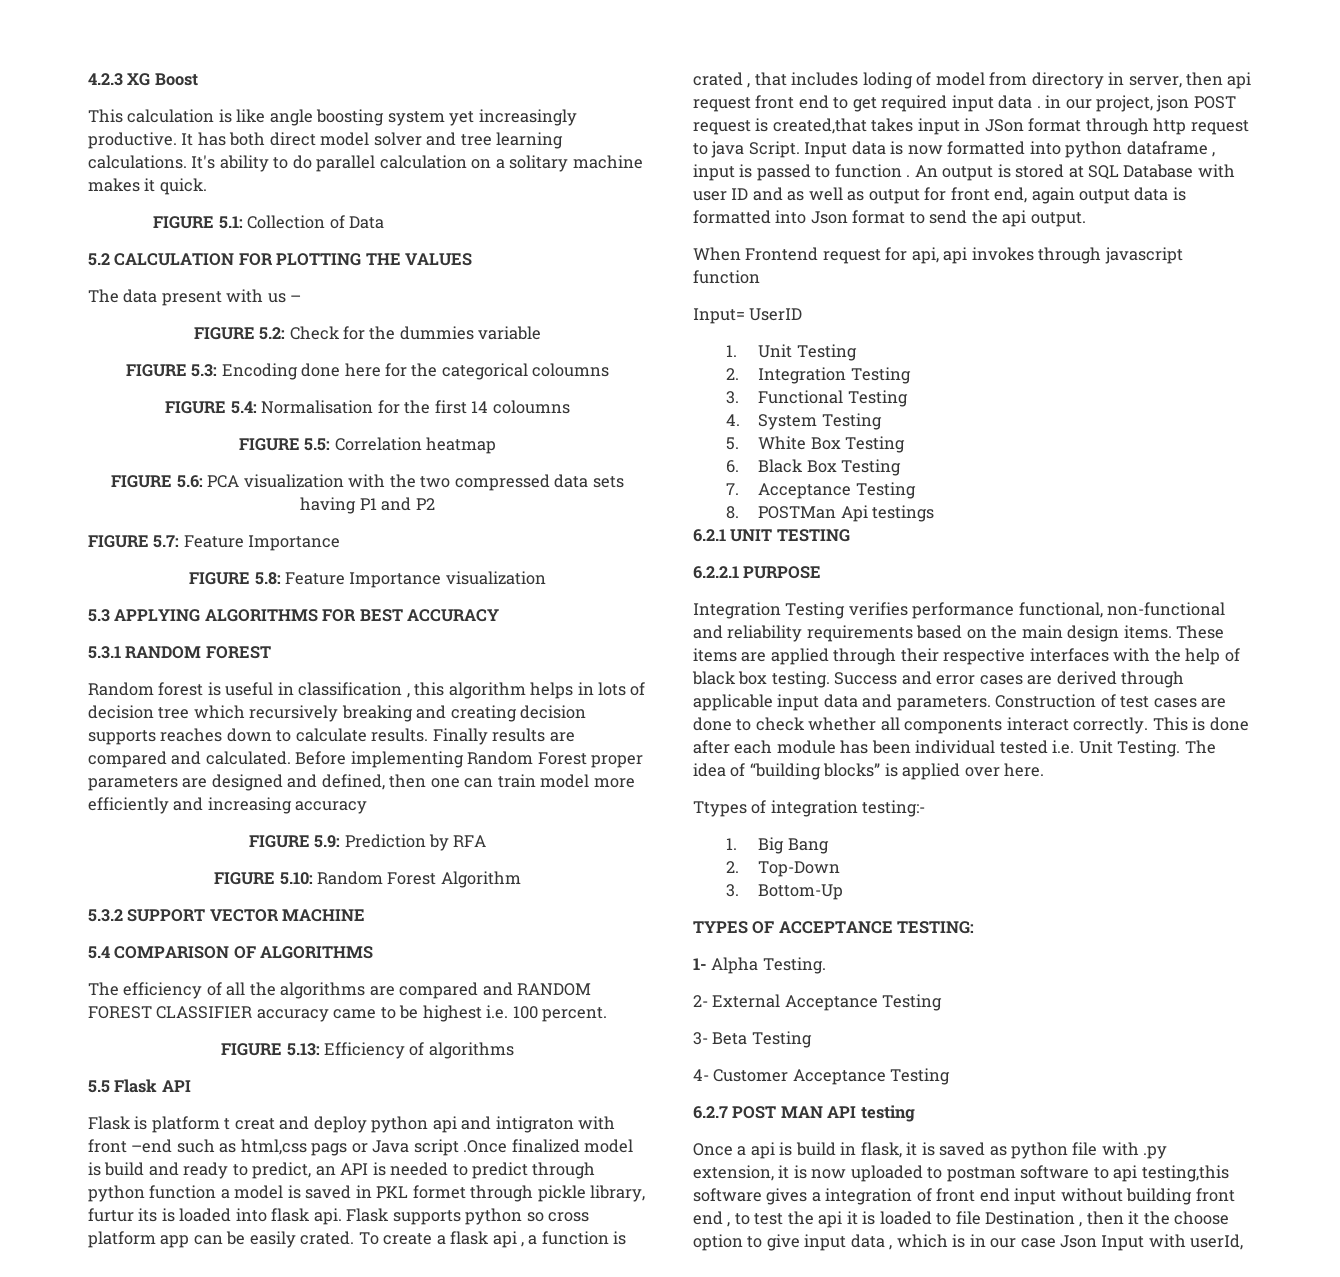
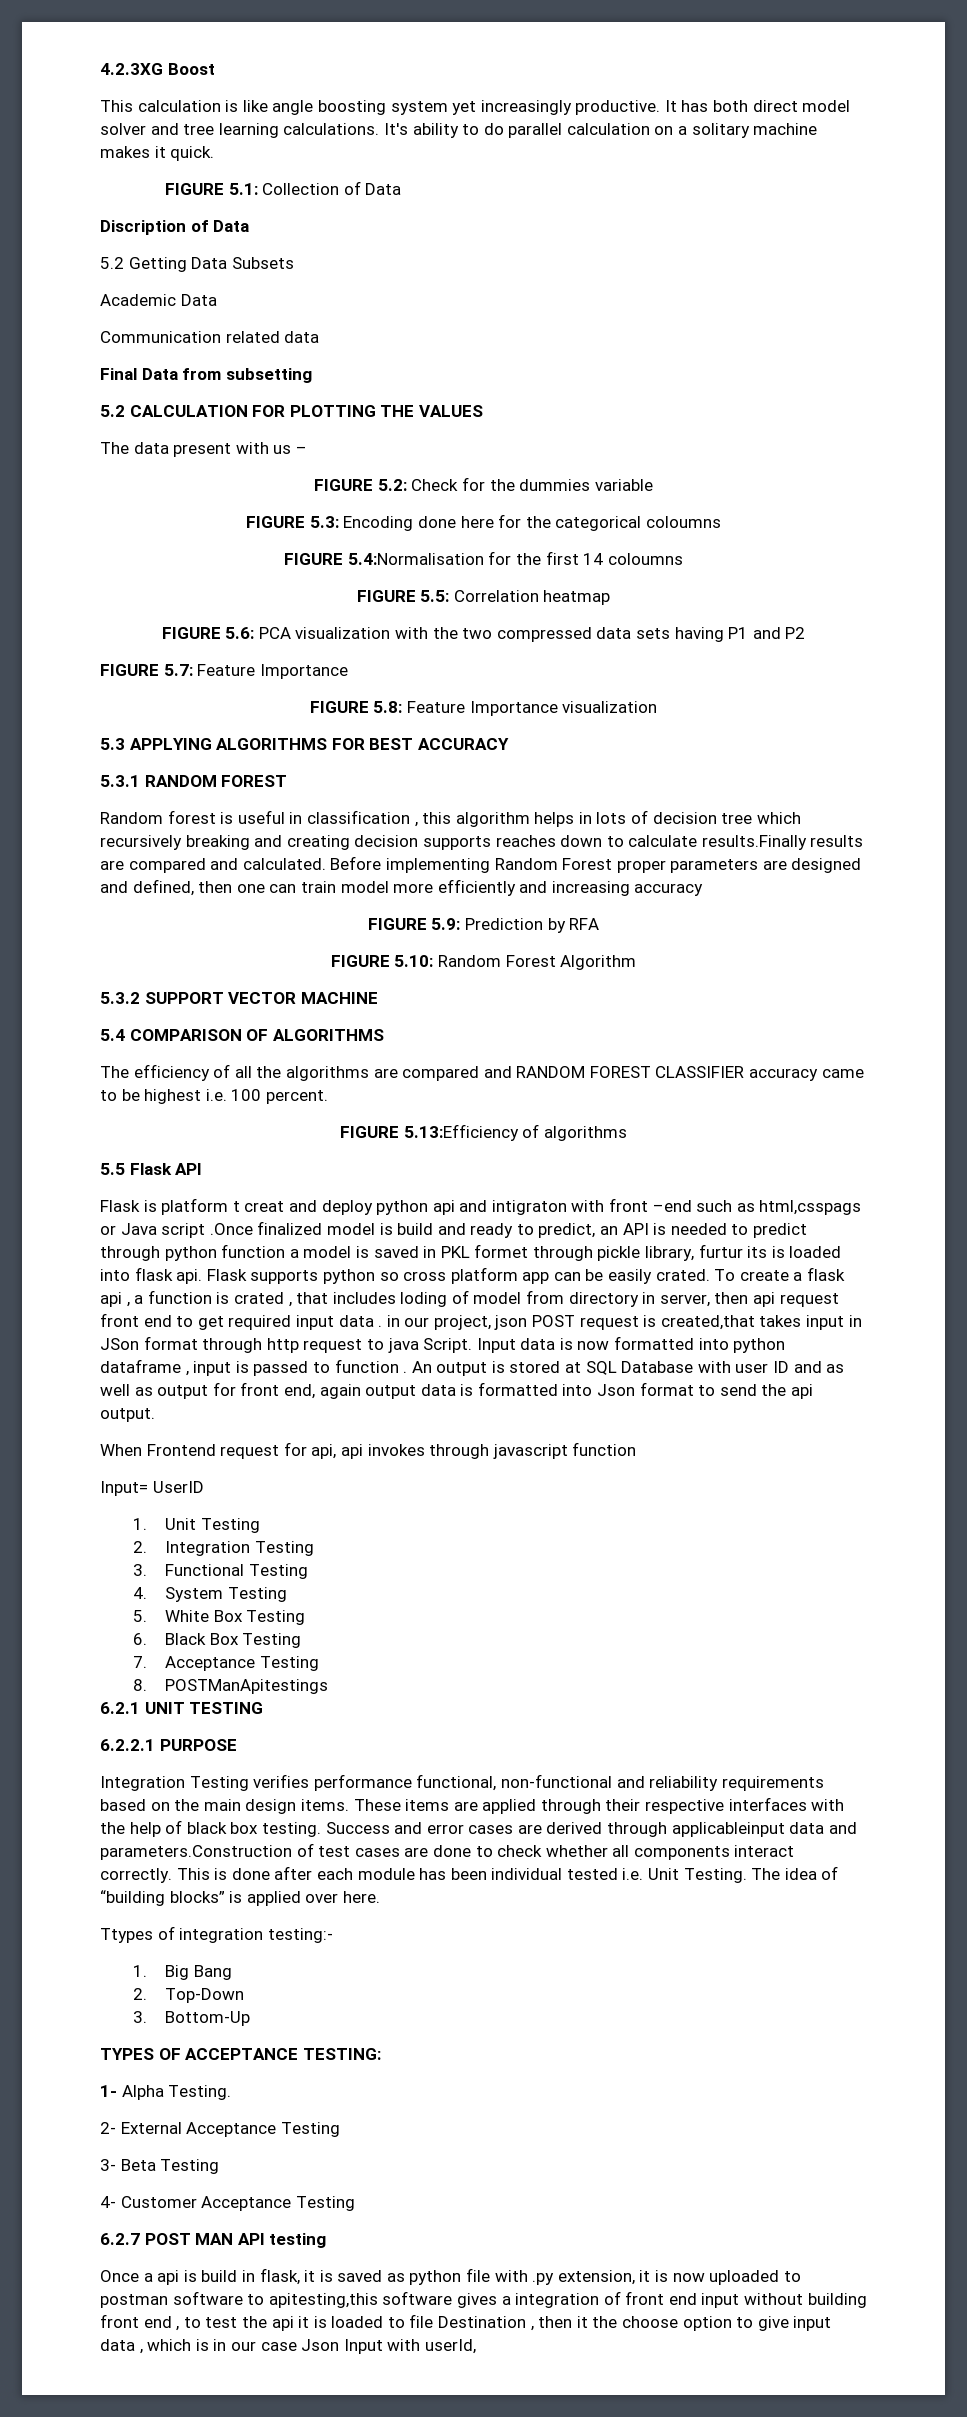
- 4.2.3 XG Boost
+ 4.2.3XG Boost
+ Discription of Data
+ 5.2 Getting Data Subsets
+ Academic Data
+ Communication related data
+ Final Data from subsetting
- FIGURE 5.4: Normalisation for the first 14 coloumns
+ FIGURE 5.4:Normalisation for the first 14 coloumns
- Random forest is useful in classification , this algorithm helps in lots of decision tree which recursively breaking and creating decision supports reaches down to calculate results. Finally results are compared and calculated.
+ Random forest is useful in classification , this algorithm helps in lots of decision tree which recursively breaking and creating decision supports reaches down to calculate results.Finally results are compared and calculated.
- FIGURE 5.13: Efficiency of algorithms
+ FIGURE 5.13:Efficiency of algorithms
- Flask is platform t creat and deploy python api and intigraton with front –end such as html,css pags or Java script .Once finalized model is build and ready to predict, an API is needed to predict through python function a model is saved in PKL formet through pickle library, furtur its is loaded into flask api.
+ Flask is platform t creat and deploy python api and intigraton with front –end such as html,csspags or Java script .Once finalized model is build and ready to predict, an API is needed to predict through python function a model is saved in PKL formet through pickle library, furtur its is loaded into flask api.
- 8. POSTMan Api testings
+ 8. POSTManApitestings
- Success and error cases are derived through applicable input data and parameters. Construction of test cases are done to check whether all components interact correctly.
+ Success and error cases are derived through applicableinput data and parameters.Construction of test cases are done to check whether all components interact correctly.
- Once a api is build in flask, it is saved as python file with .py extension, it is now uploaded to postman software to api testing,this software gives a integration of front end input without building front end , to test the api it is loaded to file Destination , then it the choose option to give input data , which is in our case Json Input with userId,
+ Once a api is build in flask, it is saved as python file with .py extension, it is now uploaded to postman software to apitesting,this software gives a integration of front end input without building front end , to test the api it is loaded to file Destination , then it the choose option to give input data , which is in our case Json Input with userId,

